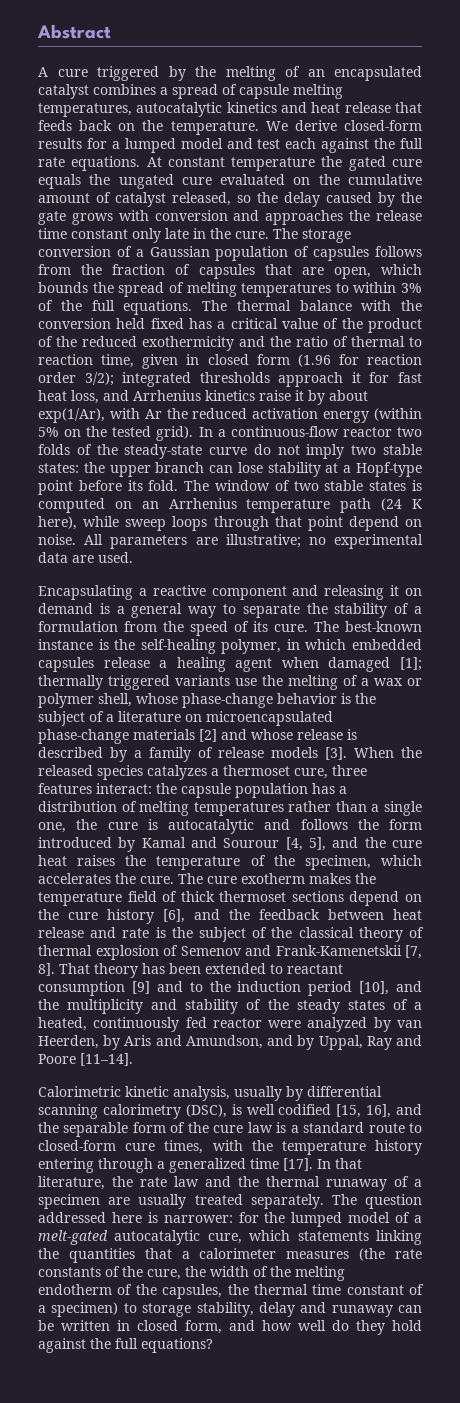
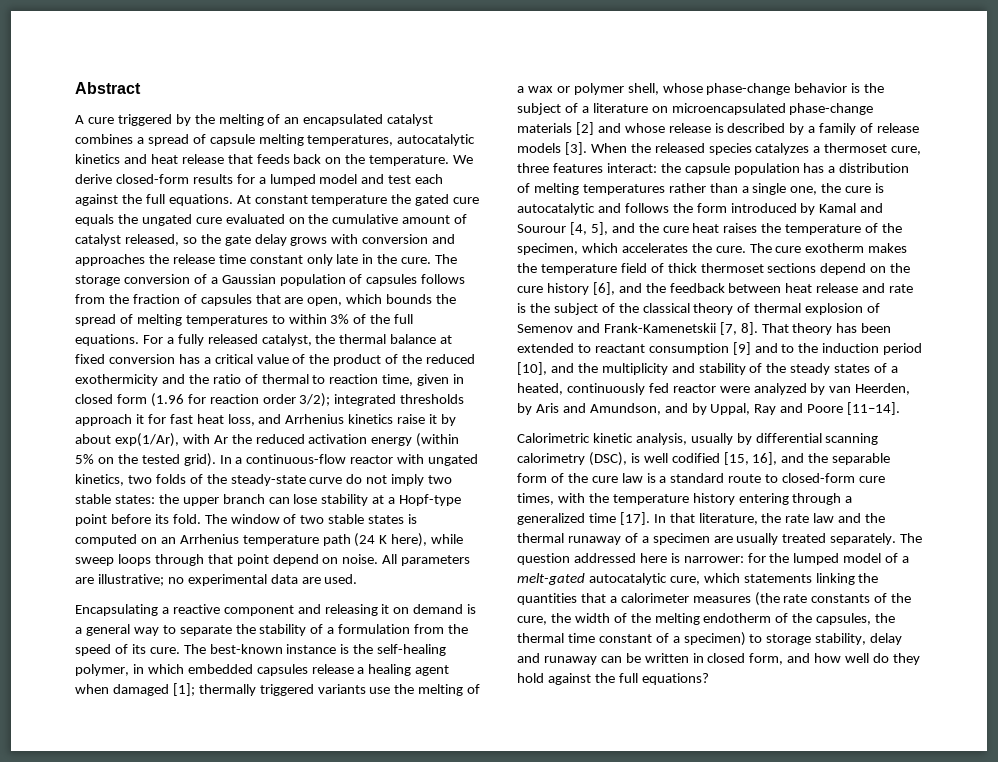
- We derive closed-form results for a lumped model and test each against the full rate equations.
+ We derive closed-form results for a lumped model and test each against the full equations.
- At constant temperature the gated cure equals the ungated cure evaluated on the cumulative amount of catalyst released, so the delay caused by the gate grows with conversion and approaches the release time constant only late in the cure.
+ At constant temperature the gated cure equals the ungated cure evaluated on the cumulative amount of catalyst released, so the gate delay grows with conversion and approaches the release time constant only late in the cure.
- The thermal balance with the conversion held fixed has a critical value of the product of the reduced exothermicity and the ratio of thermal to reaction time, given in closed form (1.96 for reaction order 3/2); integrated thresholds approach it for fast heat loss, and Arrhenius kinetics raise it by about exp(1/Ar), with Ar the reduced activation energy (within 5% on the tested grid).
+ For a fully released catalyst, the thermal balance at fixed conversion has a critical value of the product of the reduced exothermicity and the ratio of thermal to reaction time, given in closed form (1.96 for reaction order 3/2); integrated thresholds approach it for fast heat loss, and Arrhenius kinetics raise it by about exp(1/Ar), with Ar the reduced activation energy (within 5% on the tested grid).
- In a continuous-flow reactor two folds of the steady-state curve do not imply two stable states: the upper branch can lose stability at a Hopf-type point before its fold.
+ In a continuous-flow reactor with ungated kinetics, two folds of the steady-state curve do not imply two stable states: the upper branch can lose stability at a Hopf-type point before its fold.

